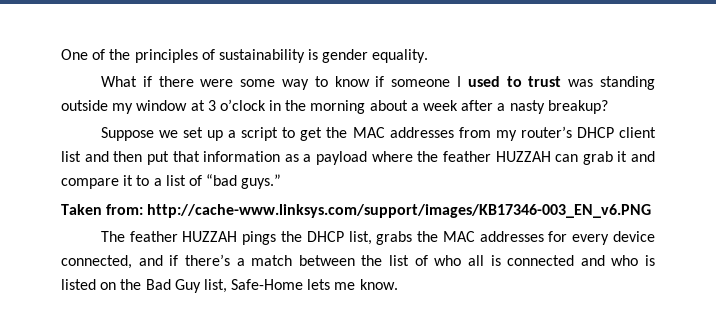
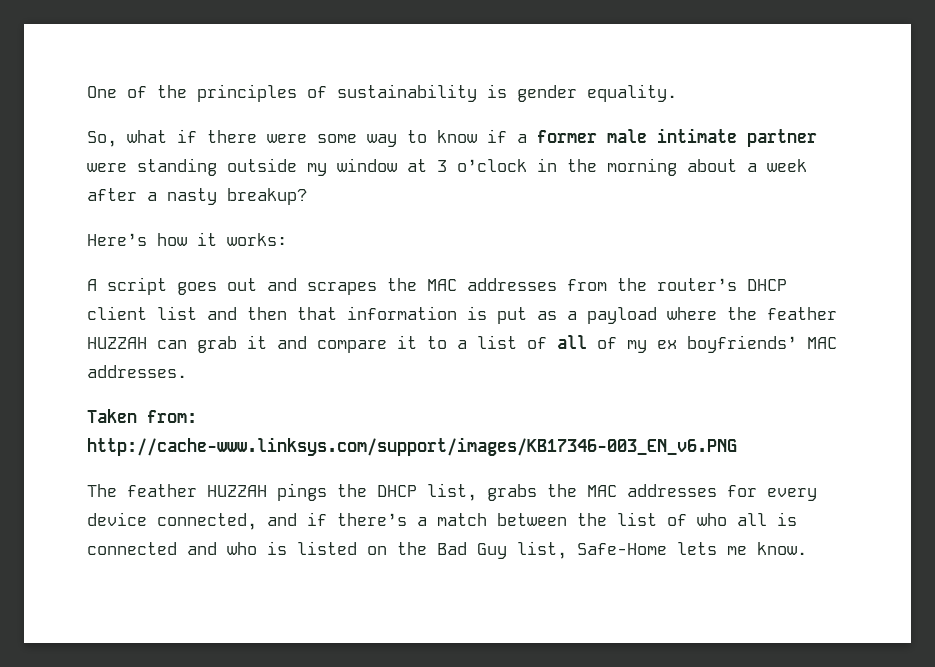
- What if there were some way to know if someone I used to trust was standing outside my window at 3 o’clock in the morning about a week after a nasty breakup?
+ So, what if there were some way to know if a former male intimate partner were standing outside my window at 3 o’clock in the morning about a week after a nasty breakup?
- Suppose we set up a script to get the MAC addresses from my router’s DHCP client list and then put that information as a payload where the feather HUZZAH can grab it and compare it to a list of “bad guys.”
+ Here’s how it works:
+ A script goes out and scrapes the MAC addresses from the router’s DHCP client list and then that information is put as a payload where the feather HUZZAH can grab it and compare it to a list of all of my ex boyfriends’ MAC addresses.

